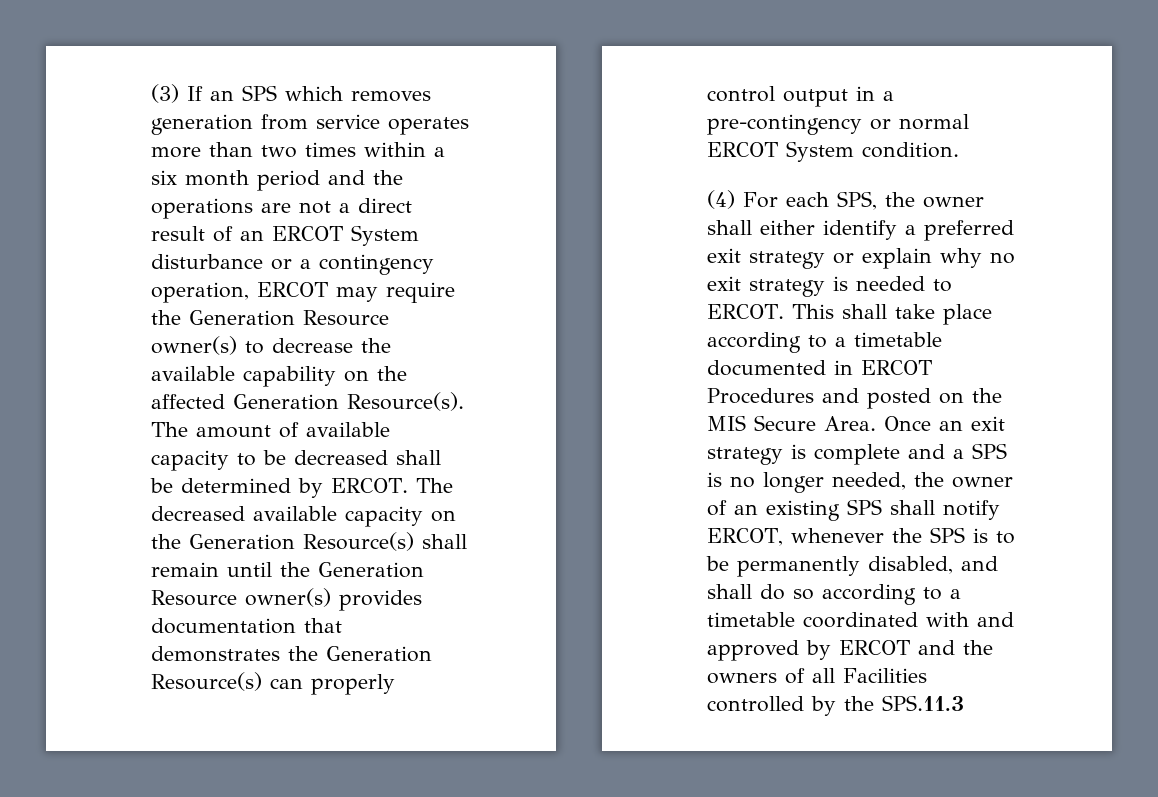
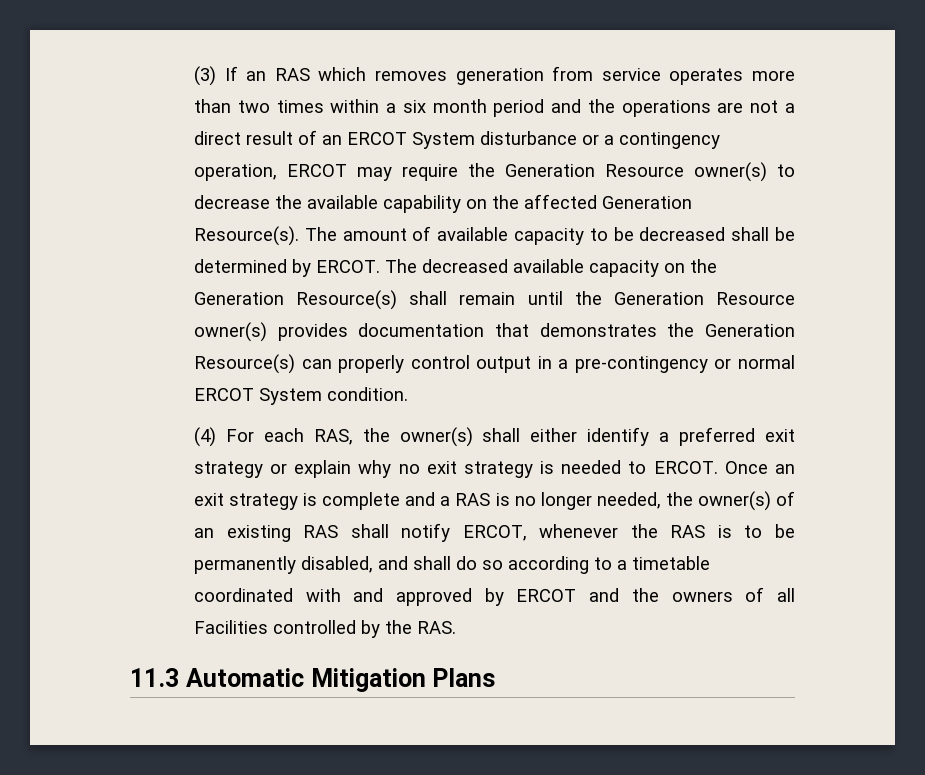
- (3) If an SPS which removes generation from service operates more than two times within a six month period and the operations are not a direct result of an ERCOT System disturbance or a contingency operation, ERCOT may require the Generation Resource owner(s) to decrease the available capability on the affected Generation Resource(s).
+ (3) If an RAS which removes generation from service operates more than two times within a six month period and the operations are not a direct result of an ERCOT System disturbance or a contingency operation, ERCOT may require the Generation Resource owner(s) to decrease the available capability on the affected Generation Resource(s).
- (4) For each SPS, the owner shall either identify a preferred exit strategy or explain why no exit strategy is needed to ERCOT.
+ (4) For each RAS, the owner(s) shall either identify a preferred exit strategy or explain why no exit strategy is needed to ERCOT.
- This shall take place according to a timetable documented in ERCOT Procedures and posted on the MIS Secure Area.
- Once an exit strategy is complete and a SPS is no longer needed, the owner of an existing SPS shall notify ERCOT, whenever the SPS is to be permanently disabled, and shall do so according to a timetable coordinated with and approved by ERCOT and the owners of all Facilities controlled by the SPS.11.3
+ Once an exit strategy is complete and a RAS is no longer needed, the owner(s) of an existing RAS shall notify ERCOT, whenever the RAS is to be permanently disabled, and shall do so according to a timetable coordinated with and approved by ERCOT and the owners of all Facilities controlled by the RAS.
+ 11.3 Automatic Mitigation Plans

